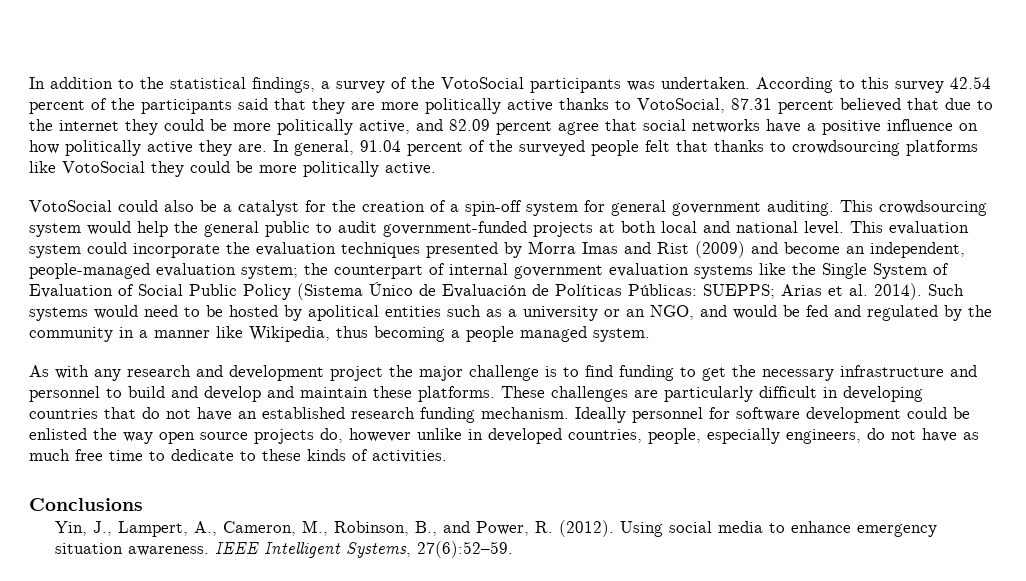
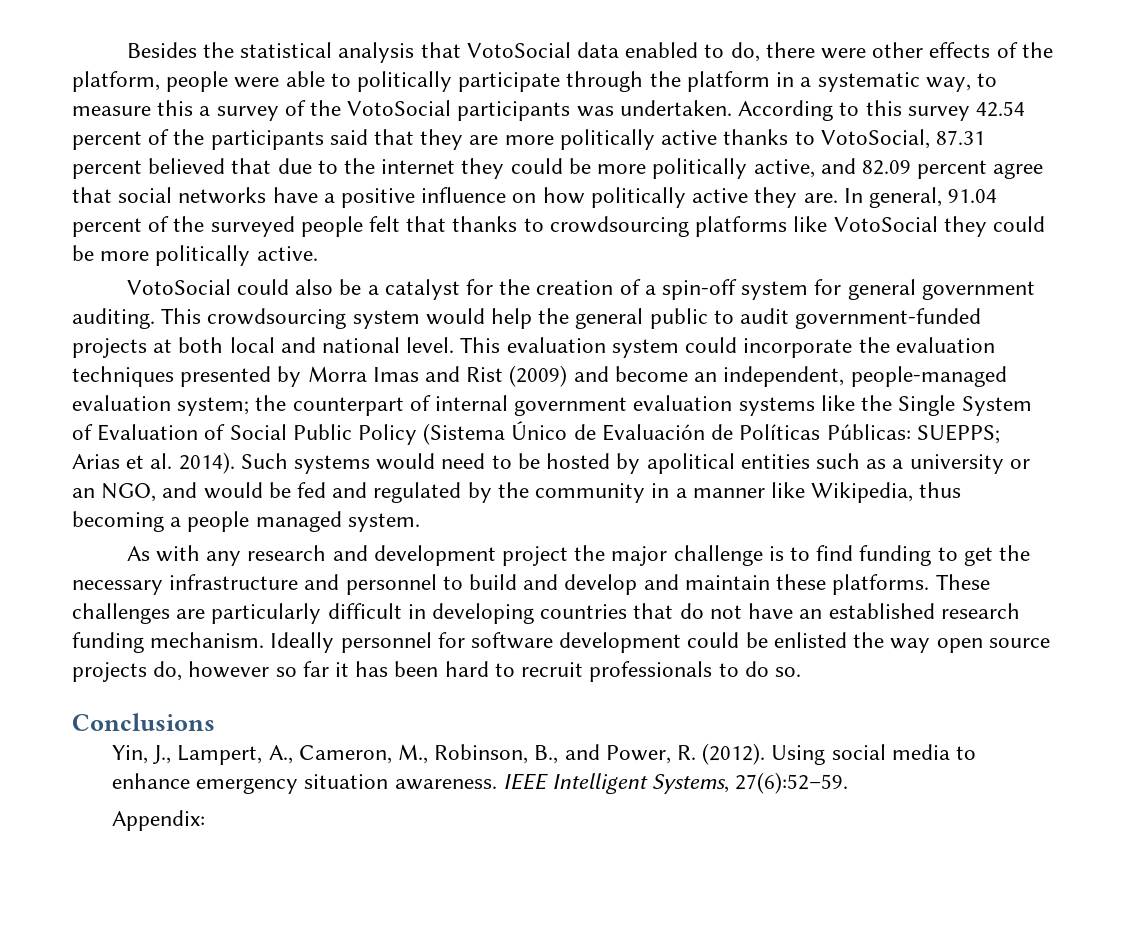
- In addition to the statistical findings, a survey of the VotoSocial participants was undertaken.
+ Besides the statistical analysis that VotoSocial data enabled to do, there were other effects of the platform, people were able to politically participate through the platform in a systematic way, to measure this a survey of the VotoSocial participants was undertaken.
- Ideally personnel for software development could be enlisted the way open source projects do, however unlike in developed countries, people, especially engineers, do not have as much free time to dedicate to these kinds of activities.
+ Ideally personnel for software development could be enlisted the way open source projects do, however so far it has been hard to recruit professionals to do so.
+ Appendix:

